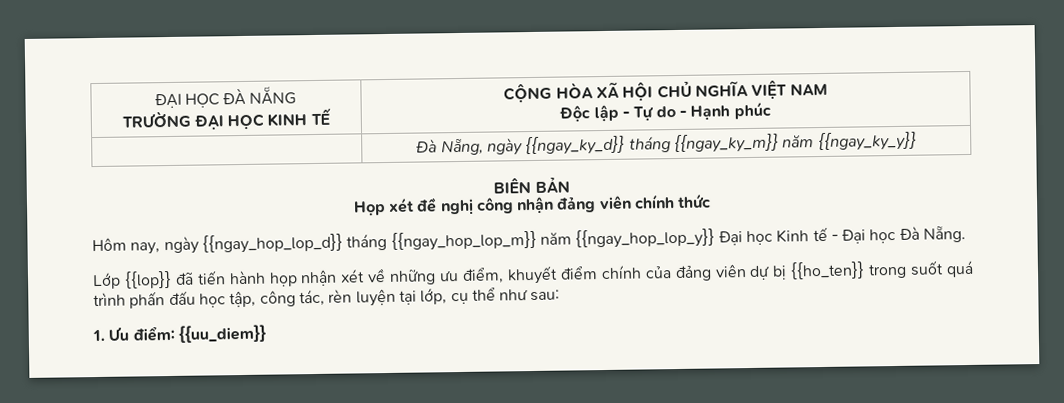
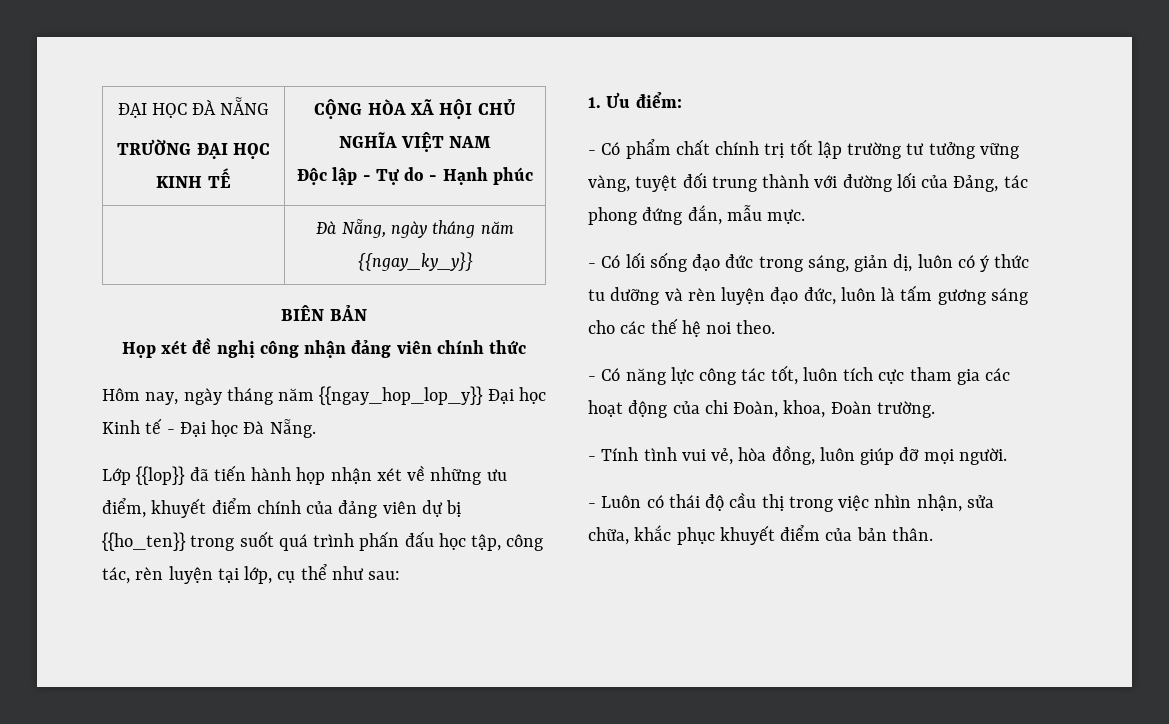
- | Đà Nẵng, ngày {{ngay_ky_d}} tháng {{ngay_ky_m}} năm {{ngay_ky_y}}
+ | Đà Nẵng, ngày tháng năm {{ngay_ky_y}}
- Hôm nay, ngày {{ngay_hop_lop_d}} tháng {{ngay_hop_lop_m}} năm {{ngay_hop_lop_y}} Đại học Kinh tế - Đại học Đà Nẵng.
+ Hôm nay, ngày tháng năm {{ngay_hop_lop_y}} Đại học Kinh tế - Đại học Đà Nẵng.
- 1. Ưu điểm: {{uu_diem}}
+ 1. Ưu điểm:
+ - Có phẩm chất chính trị tốt lập trường tư tưởng vững vàng, tuyệt đối trung thành với đường lối của Đảng, tác phong đứng đắn, mẫu mực.
+ - Có lối sống đạo đức trong sáng, giản dị, luôn có ý thức tu dưỡng và rèn luyện đạo đức, luôn là tấm gương sáng cho các thế hệ noi theo.
+ - Có năng lực công tác tốt, luôn tích cực tham gia các hoạt động của chi Đoàn, khoa, Đoàn trường.
+ - Tính tình vui vẻ, hòa đồng, luôn giúp đỡ mọi người.
+ - Luôn có thái độ cầu thị trong việc nhìn nhận, sửa chữa, khắc phục khuyết điểm của bản thân.

